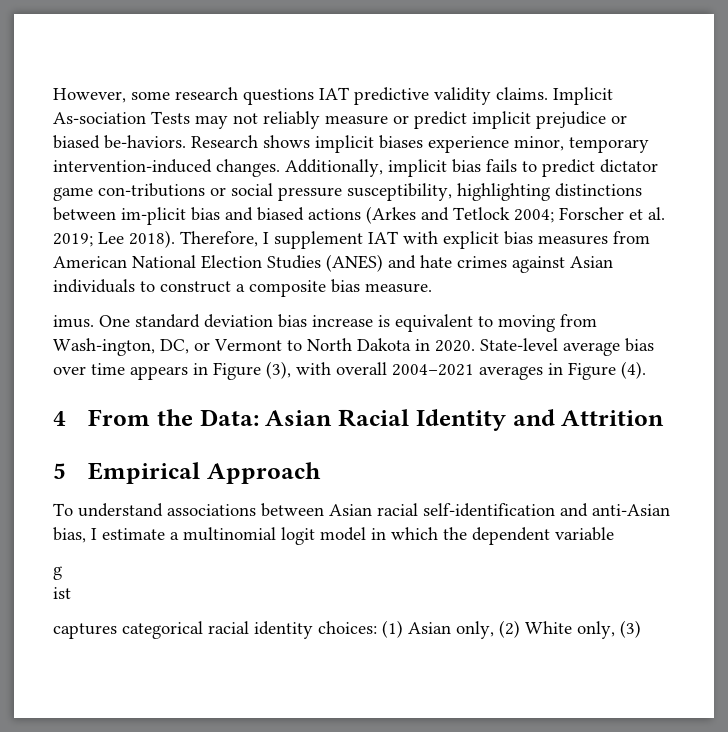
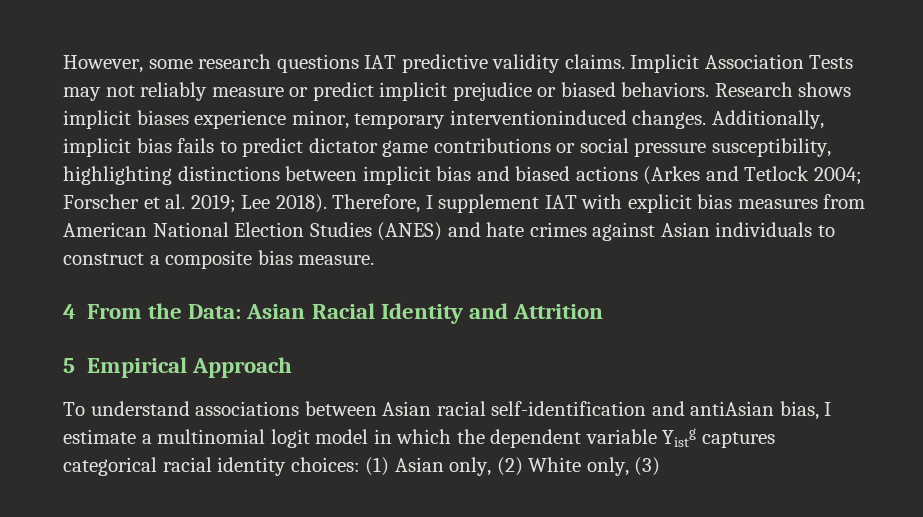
- Implicit As-sociation Tests may not reliably measure or predict implicit prejudice or biased be-haviors.
+ Implicit Association Tests may not reliably measure or predict implicit prejudice or biased behaviors.
- Research shows implicit biases experience minor, temporary intervention-induced changes.
+ Research shows implicit biases experience minor, temporary interventioninduced changes.
- Additionally, implicit bias fails to predict dictator game con-tributions or social pressure susceptibility, highlighting distinctions between im-plicit bias and biased actions (Arkes and Tetlock 2004; Forscher et al. 2019; Lee 2018).
+ Additionally, implicit bias fails to predict dictator game contributions or social pressure susceptibility, highlighting distinctions between implicit bias and biased actions (Arkes and Tetlock 2004; Forscher et al. 2019; Lee 2018).
- imus. One standard deviation bias increase is equivalent to moving from Wash-ington, DC, or Vermont to North Dakota in 2020. State-level average bias over time appears in Figure (3), with overall 2004–2021 averages in Figure (4).
- To understand associations between Asian racial self-identification and anti-Asian bias, I estimate a multinomial logit model in which the dependent variable
- g
- ist
- captures categorical racial identity choices: (1) Asian only, (2) White only, (3)
+ To understand associations between Asian racial self-identification and antiAsian bias, I estimate a multinomial logit model in which the dependent variable Yistg captures categorical racial identity choices: (1) Asian only, (2) White only, (3)

